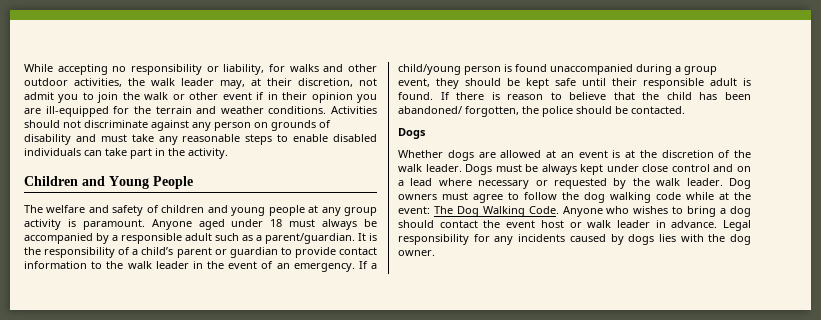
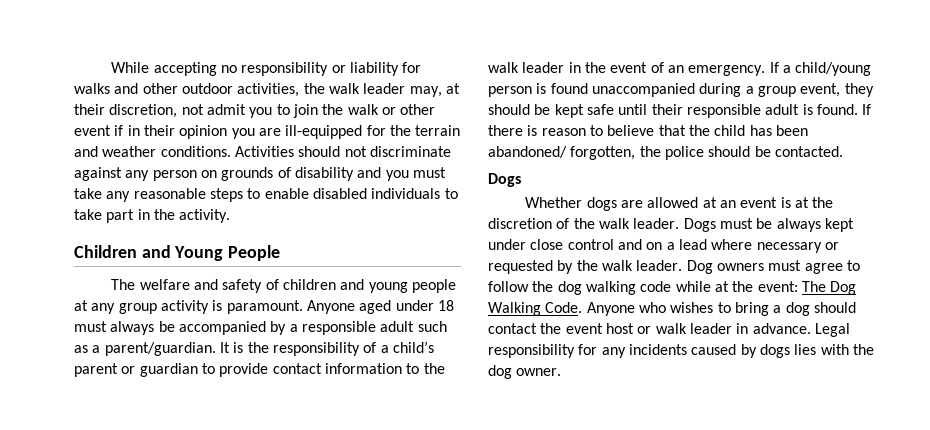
- While accepting no responsibility or liability, for walks and other outdoor activities, the walk leader may, at their discretion, not admit you to join the walk or other event if in their opinion you are ill-equipped for the terrain and weather conditions.
+ While accepting no responsibility or liability for walks and other outdoor activities, the walk leader may, at their discretion, not admit you to join the walk or other event if in their opinion you are ill-equipped for the terrain and weather conditions.
- Activities should not discriminate against any person on grounds of disability and must take any reasonable steps to enable disabled individuals can take part in the activity.
+ Activities should not discriminate against any person on grounds of disability and you must take any reasonable steps to enable disabled individuals to take part in the activity.

